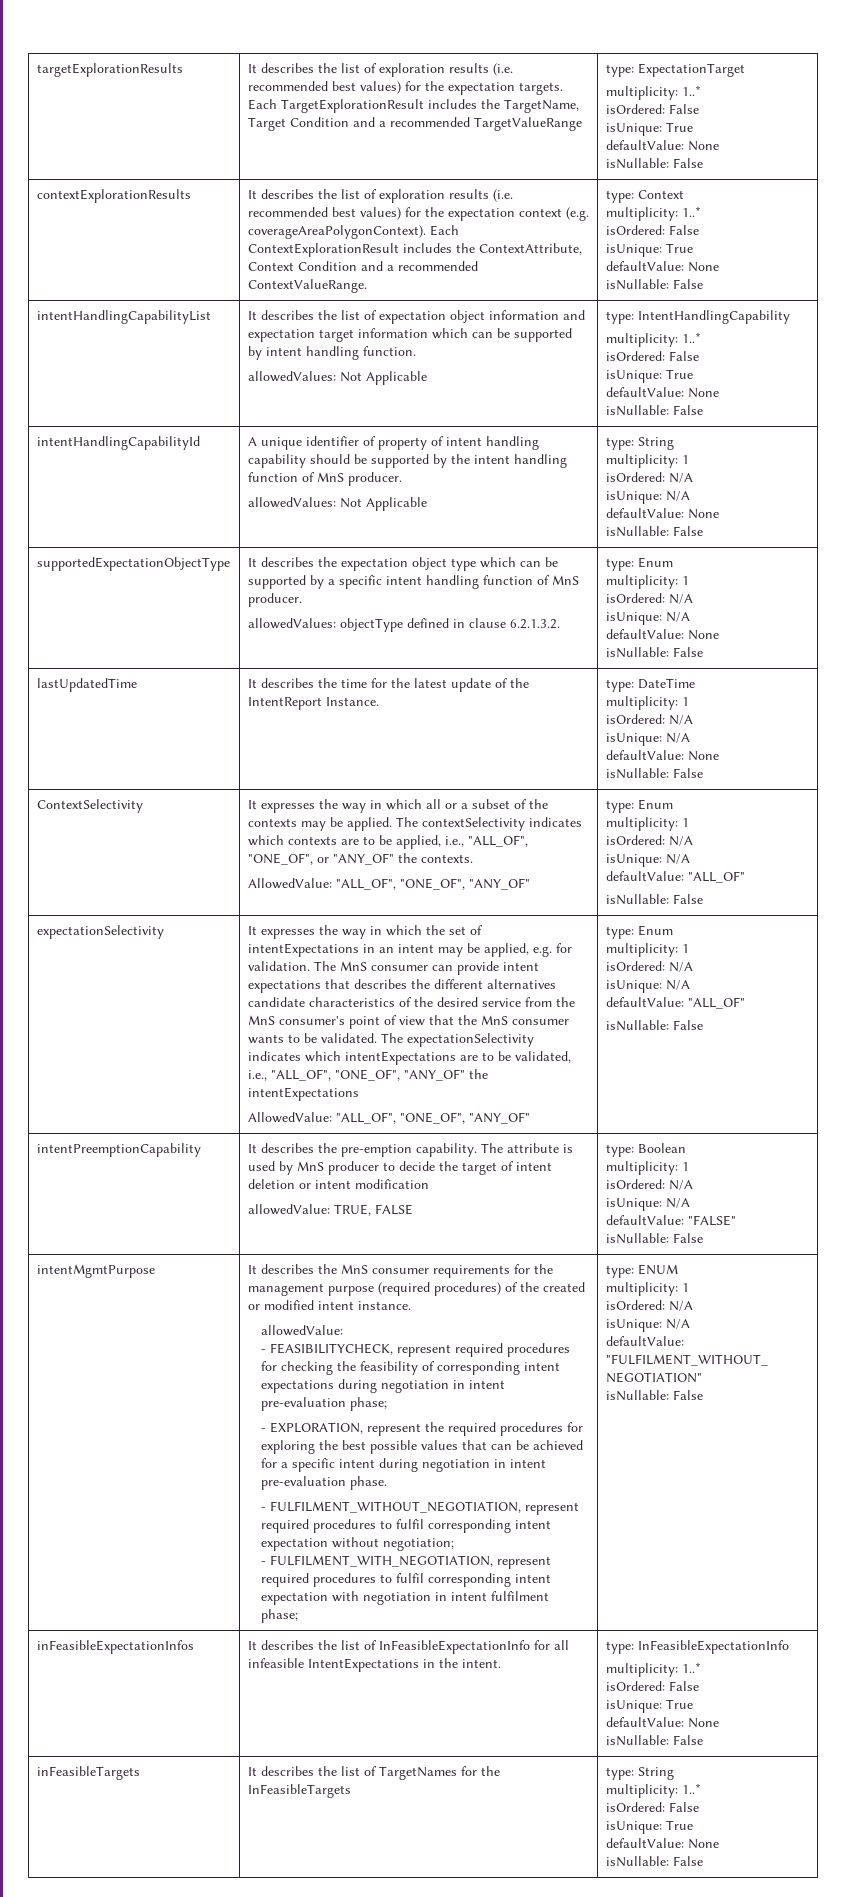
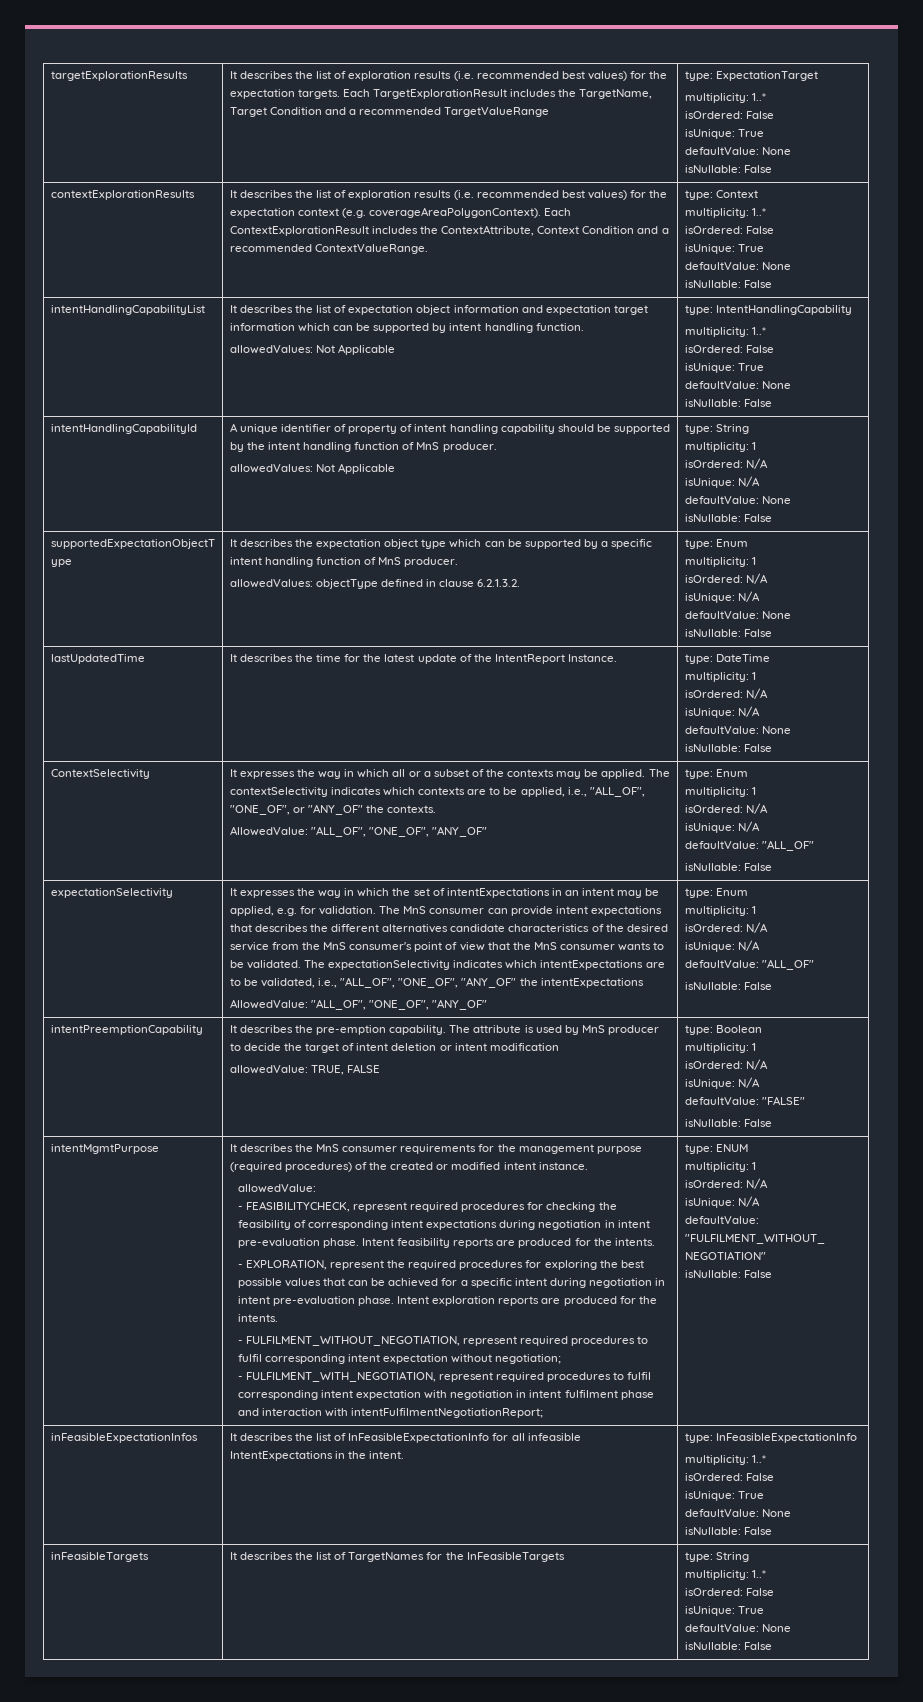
- - FEASIBILITYCHECK, represent required procedures for checking the feasibility of corresponding intent expectations during negotiation in intent pre-evaluation phase;
+ - FEASIBILITYCHECK, represent required procedures for checking the feasibility of corresponding intent expectations during negotiation in intent pre-evaluation phase. Intent feasibility reports are produced for the intents.
+ Intent exploration reports are produced for the intents.
- - FULFILMENT_WITH_NEGOTIATION, represent required procedures to fulfil corresponding intent expectation with negotiation in intent fulfilment phase;
+ - FULFILMENT_WITH_NEGOTIATION, represent required procedures to fulfil corresponding intent expectation with negotiation in intent fulfilment phase and interaction with intentFulfilmentNegotiationReport;

